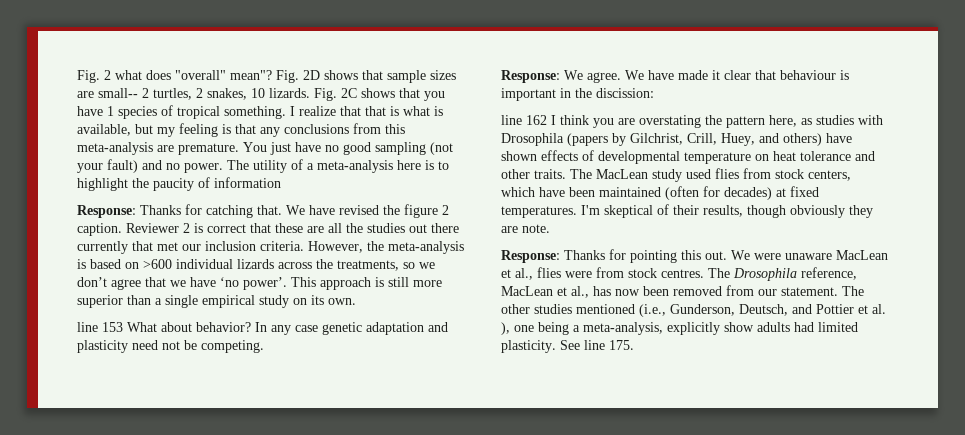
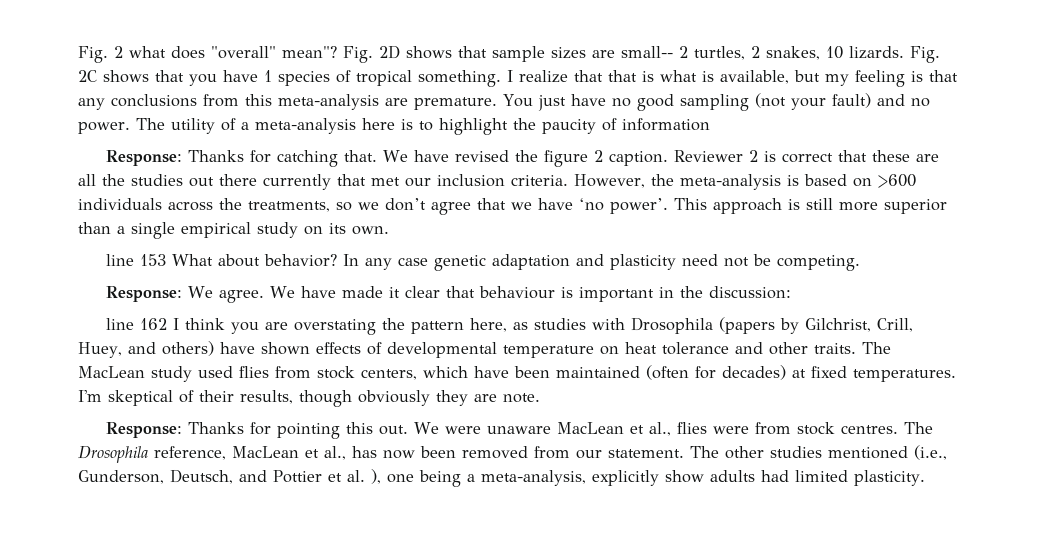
- However, the meta-analysis is based on >600 individual lizards across the treatments, so we don’t agree that we have ‘no power’.
+ However, the meta-analysis is based on >600 individuals across the treatments, so we don’t agree that we have ‘no power’.
- We have made it clear that behaviour is important in the discission:
+ We have made it clear that behaviour is important in the discussion:
- See line 175.

